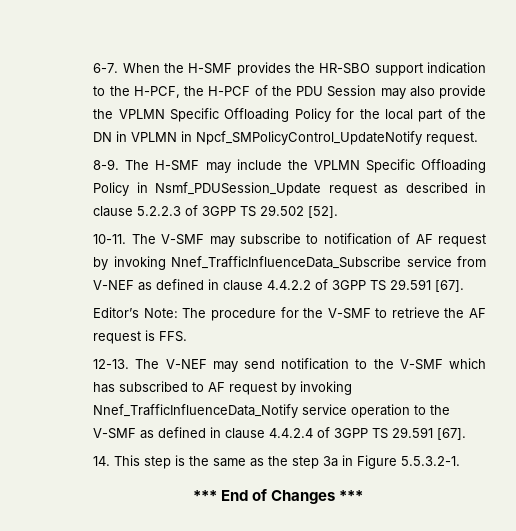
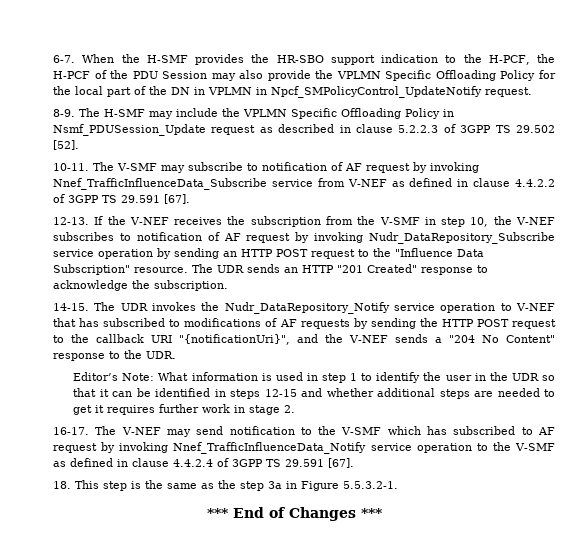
- Editor’s Note: The procedure for the V-SMF to retrieve the AF request is FFS.
- 12-13.
+ 12-13. If the V-NEF receives the subscription from the V-SMF in step 10, the V-NEF subscribes to notification of AF request by invoking Nudr_DataRepository_Subscribe service operation by sending an HTTP POST request to the "Influence Data Subscription" resource. The UDR sends an HTTP "201 Created" response to acknowledge the subscription.
+ 14-15. The UDR invokes the Nudr_DataRepository_Notify service operation to V-NEF that has subscribed to modifications of AF requests by sending the HTTP POST request to the callback URI "{notificationUri}", and the V-NEF sends a "204 No Content" response to the UDR.
+ Editor’s Note: What information is used in step 1 to identify the user in the UDR so that it can be identified in steps 12-15 and whether additional steps are needed to get it requires further work in stage 2.
+ 16-17.
- 14. This step is the same as the step 3a in Figure 5.5.3.2-1.
+ 18. This step is the same as the step 3a in Figure 5.5.3.2-1.

